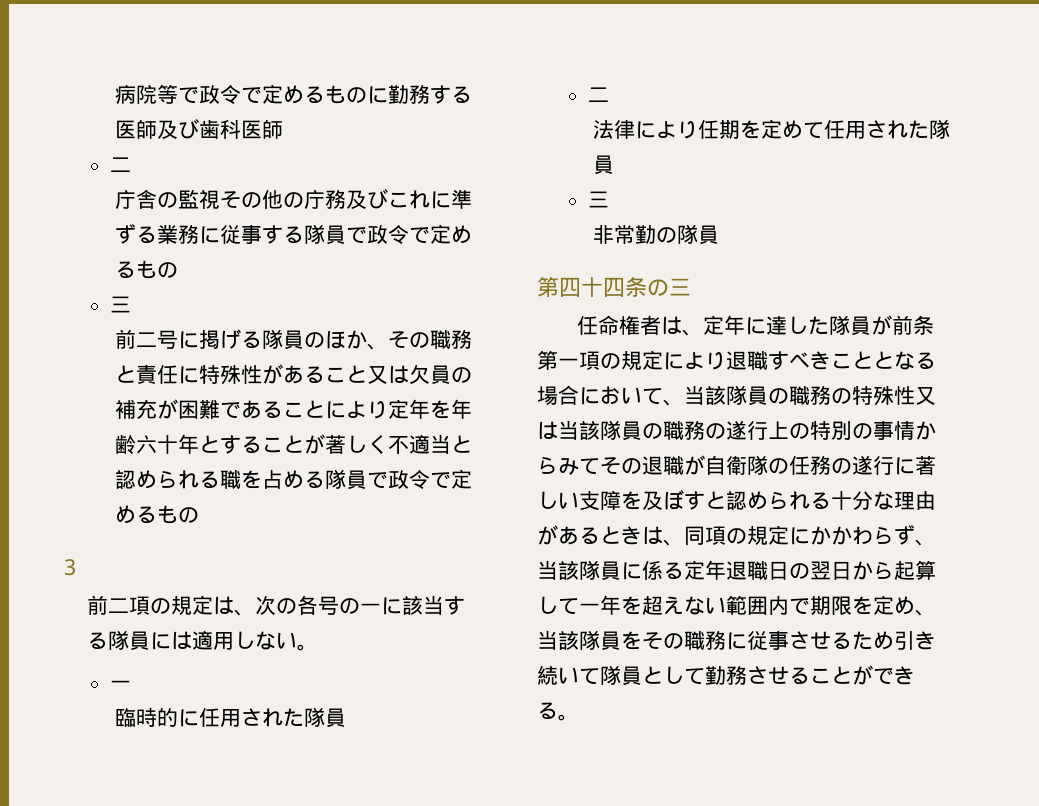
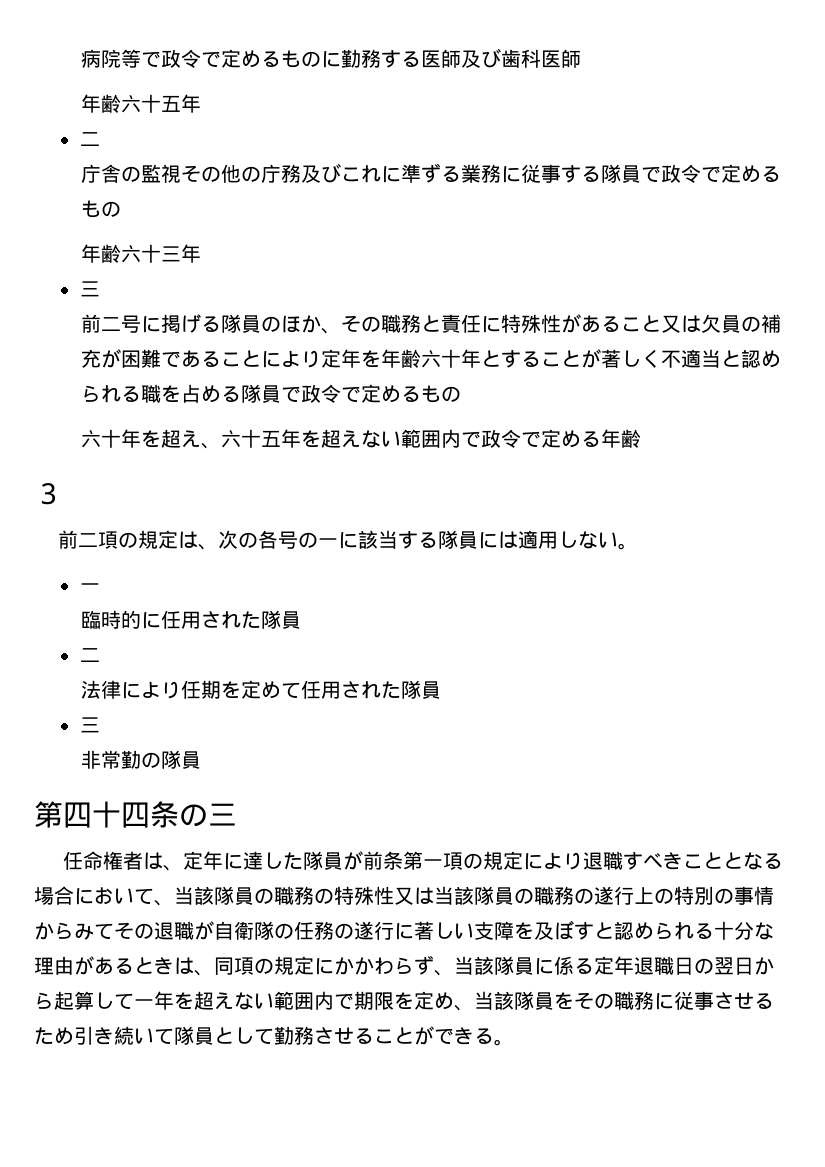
+ 年齢六十五年
+ 年齢六十三年
+ 六十年を超え、六十五年を超えない範囲内で政令で定める年齢

